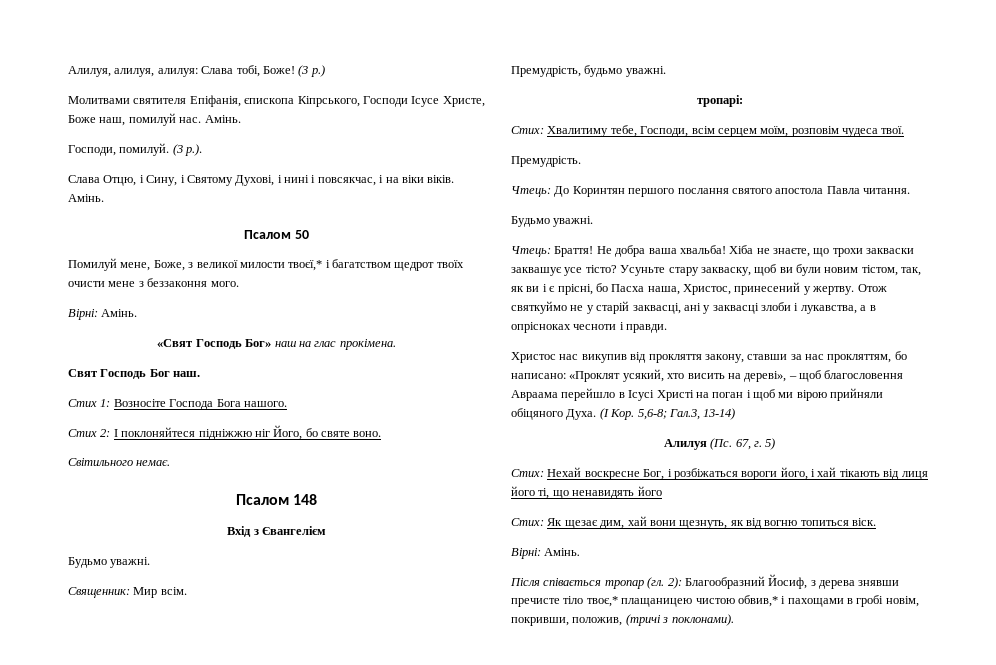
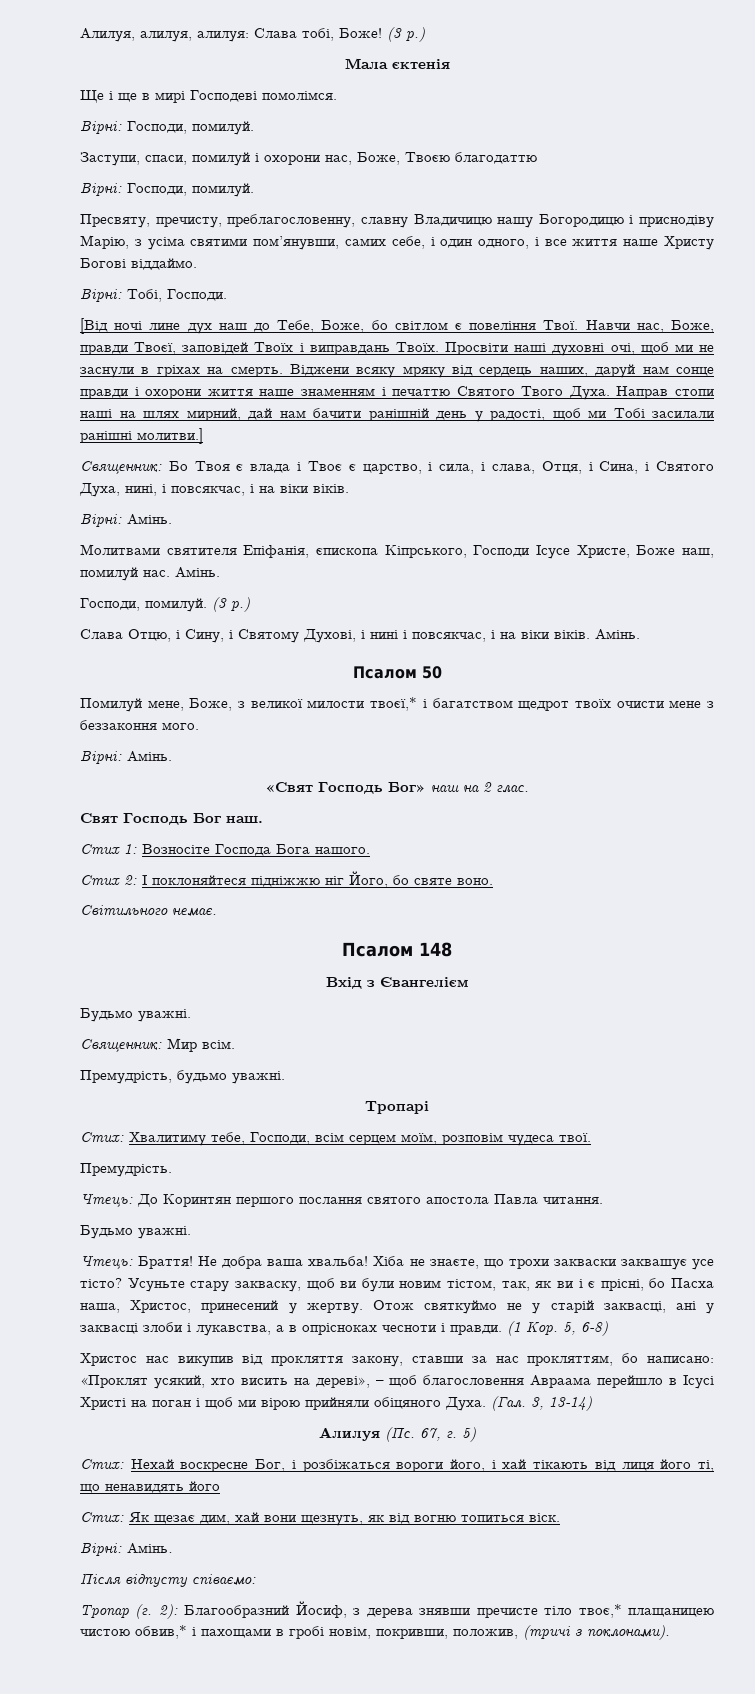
+ Мала єктенія
+ Ще і ще в мирі Господеві помолімся.
+ Вірні: Господи, помилуй.
+ Заступи, спаси, помилуй і охорони нас, Боже, Твоєю благодаттю
+ Вірні: Господи, помилуй.
+ Пресвяту, пречисту, преблагословенну, славну Владичицю нашу Богородицю і приснодіву Марію, з усіма святими пом’янувши, самих себе, і один одного, і все життя наше Христу Богові віддаймо.
+ Вірні: Тобі, Господи.
+ [Від ночі лине дух наш до Тебе, Боже, бо світлом є повеління Твої. Навчи нас, Боже, правди Твоєї, заповідей Твоїх і виправдань Твоїх. Просвіти наші духовні очі, щоб ми не заснули в гріхах на смерть. Віджени всяку мряку від сердець наших, даруй нам сонце правди і охорони життя наше знаменням і печаттю Святого Твого Духа. Направ стопи наші на шлях мирний, дай нам бачити ранішній день у радості, щоб ми Тобі засилали ранішні молитви.]
+ Священник: Бо Твоя є влада і Твоє є царство, і сила, і слава, Отця, і Сина, і Святого Духа, нині, і повсякчас, і на віки віків.
+ Вірні: Амінь.
- Господи, помилуй. (3 р.).
+ Господи, помилуй. (3 р.)
- «Свят Господь Бог» наш на глас прокімена.
+ «Свят Господь Бог» наш на 2 глас.
- тропарі:
+ Тропарі
+ (1 Кор. 5, 6-8)
- (І Кор. 5,6-8; Гал.3, 13-14)
+ (Гал. 3, 13-14)
- Після співається тропар (гл. 2): Благообразний Йосиф, з дерева знявши пречисте тіло твоє,* плащаницею чистою обвив,* і пахощами в гробі новім, покривши, положив, (тричі з поклонами).
+ Після відпусту співаємо:
+ Тропар (г. 2): Благообразний Йосиф, з дерева знявши пречисте тіло твоє,* плащаницею чистою обвив,* і пахощами в гробі новім, покривши, положив, (тричі з поклонами).

